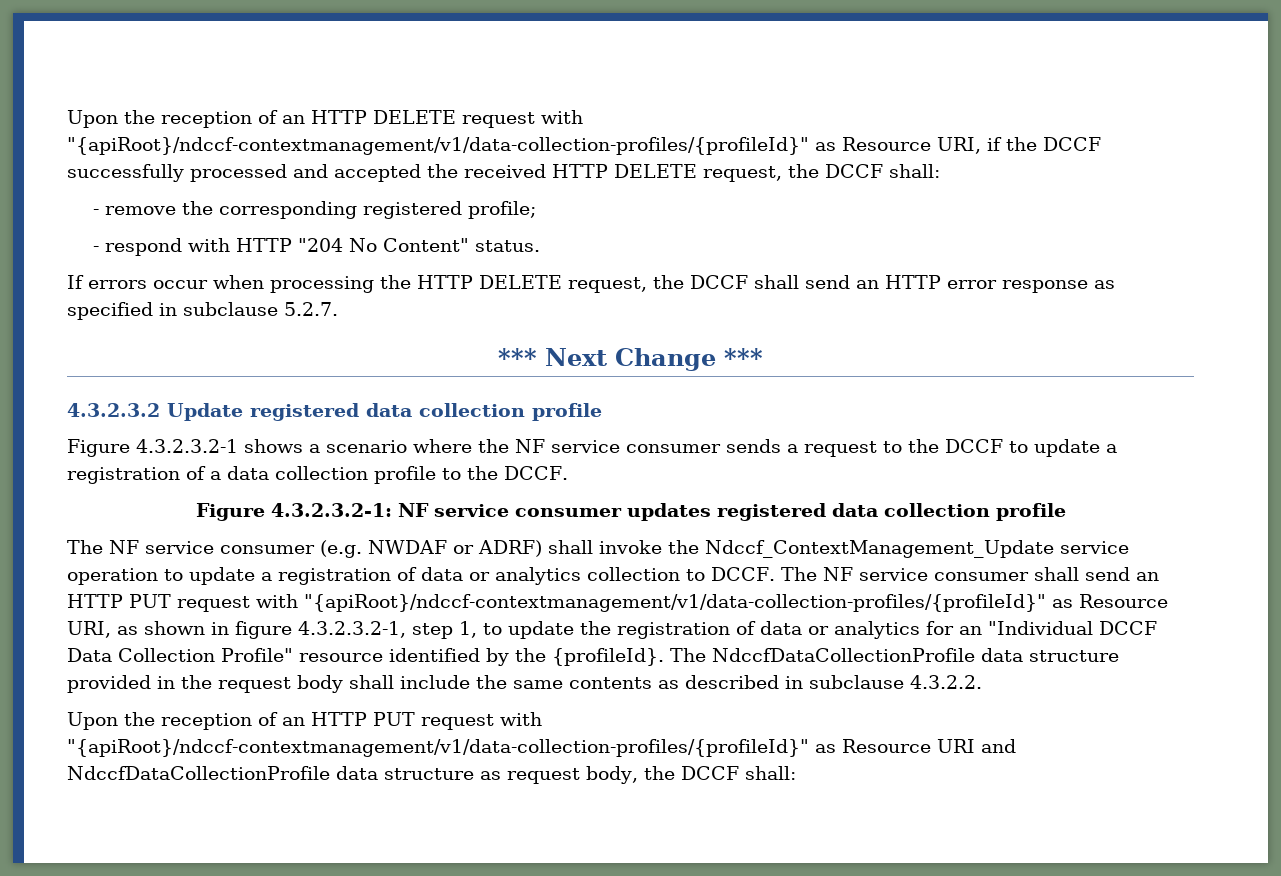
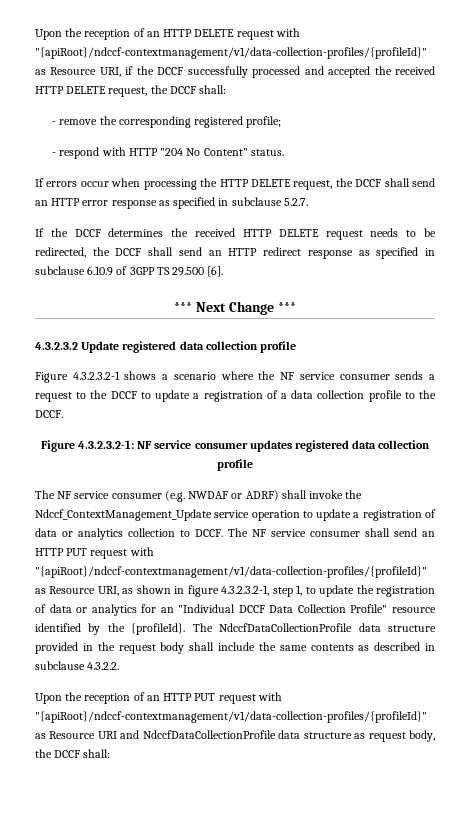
+ If the DCCF determines the received HTTP DELETE request needs to be redirected, the DCCF shall send an HTTP redirect response as specified in subclause 6.10.9 of 3GPP TS 29.500 [6].

